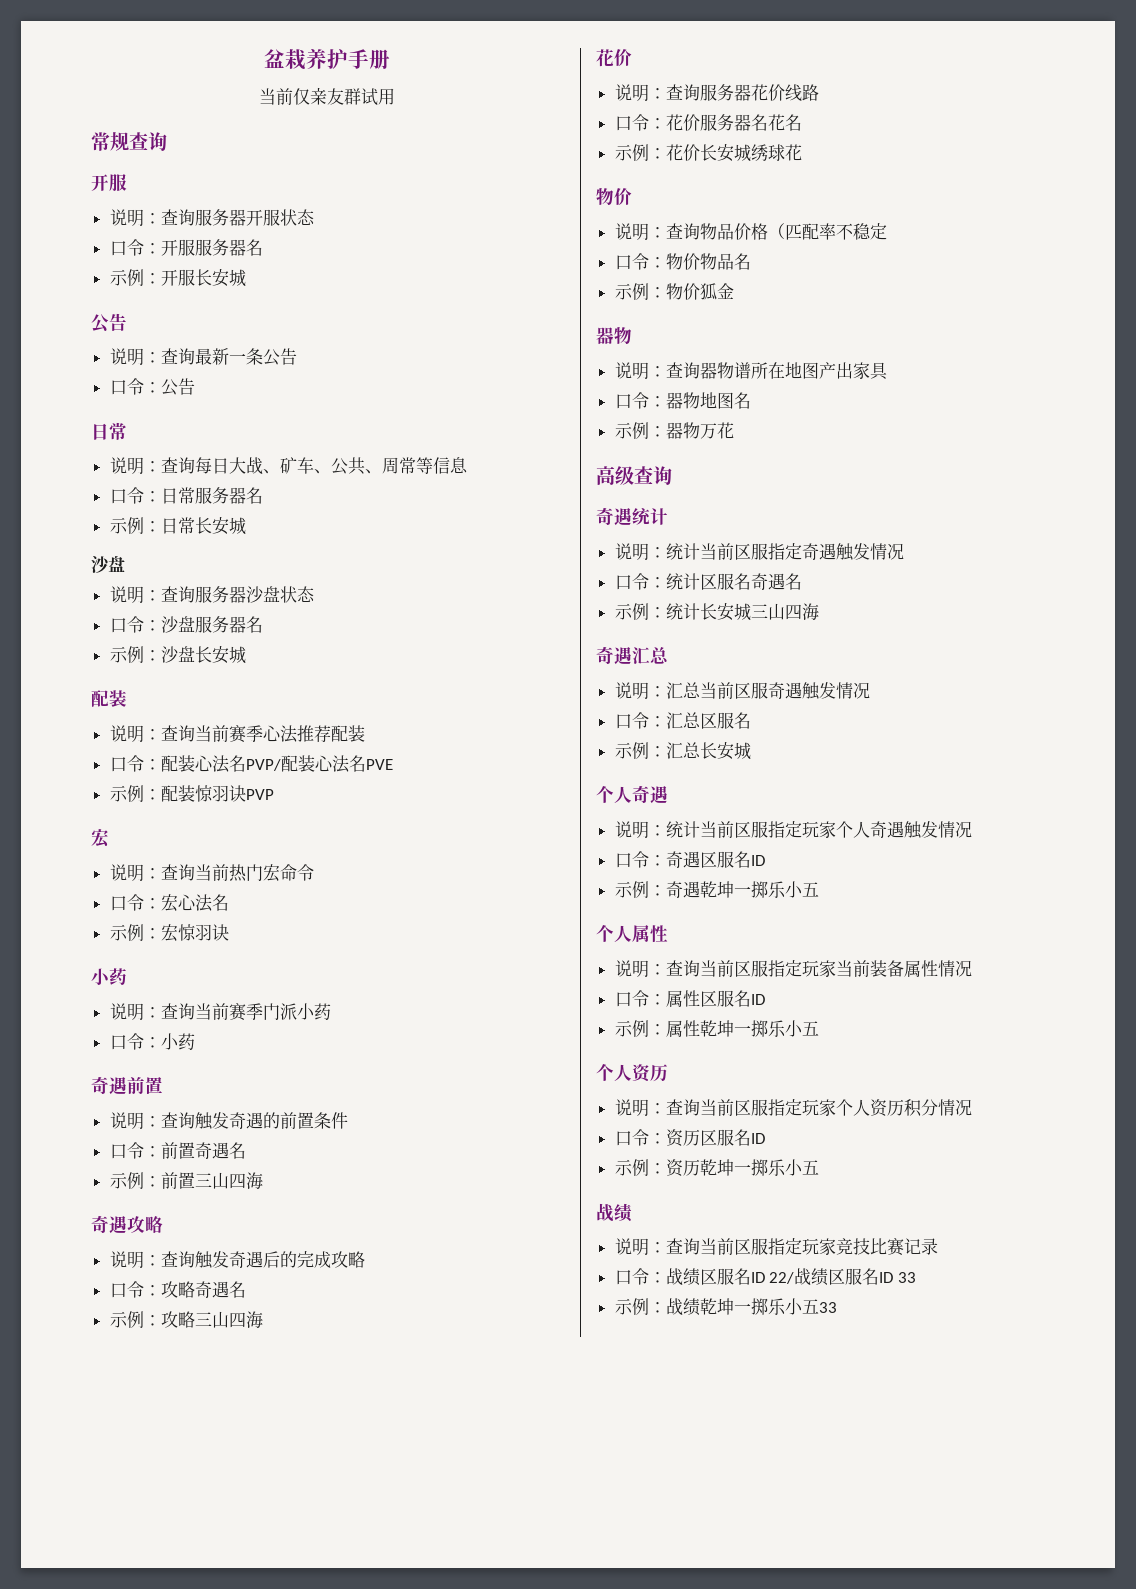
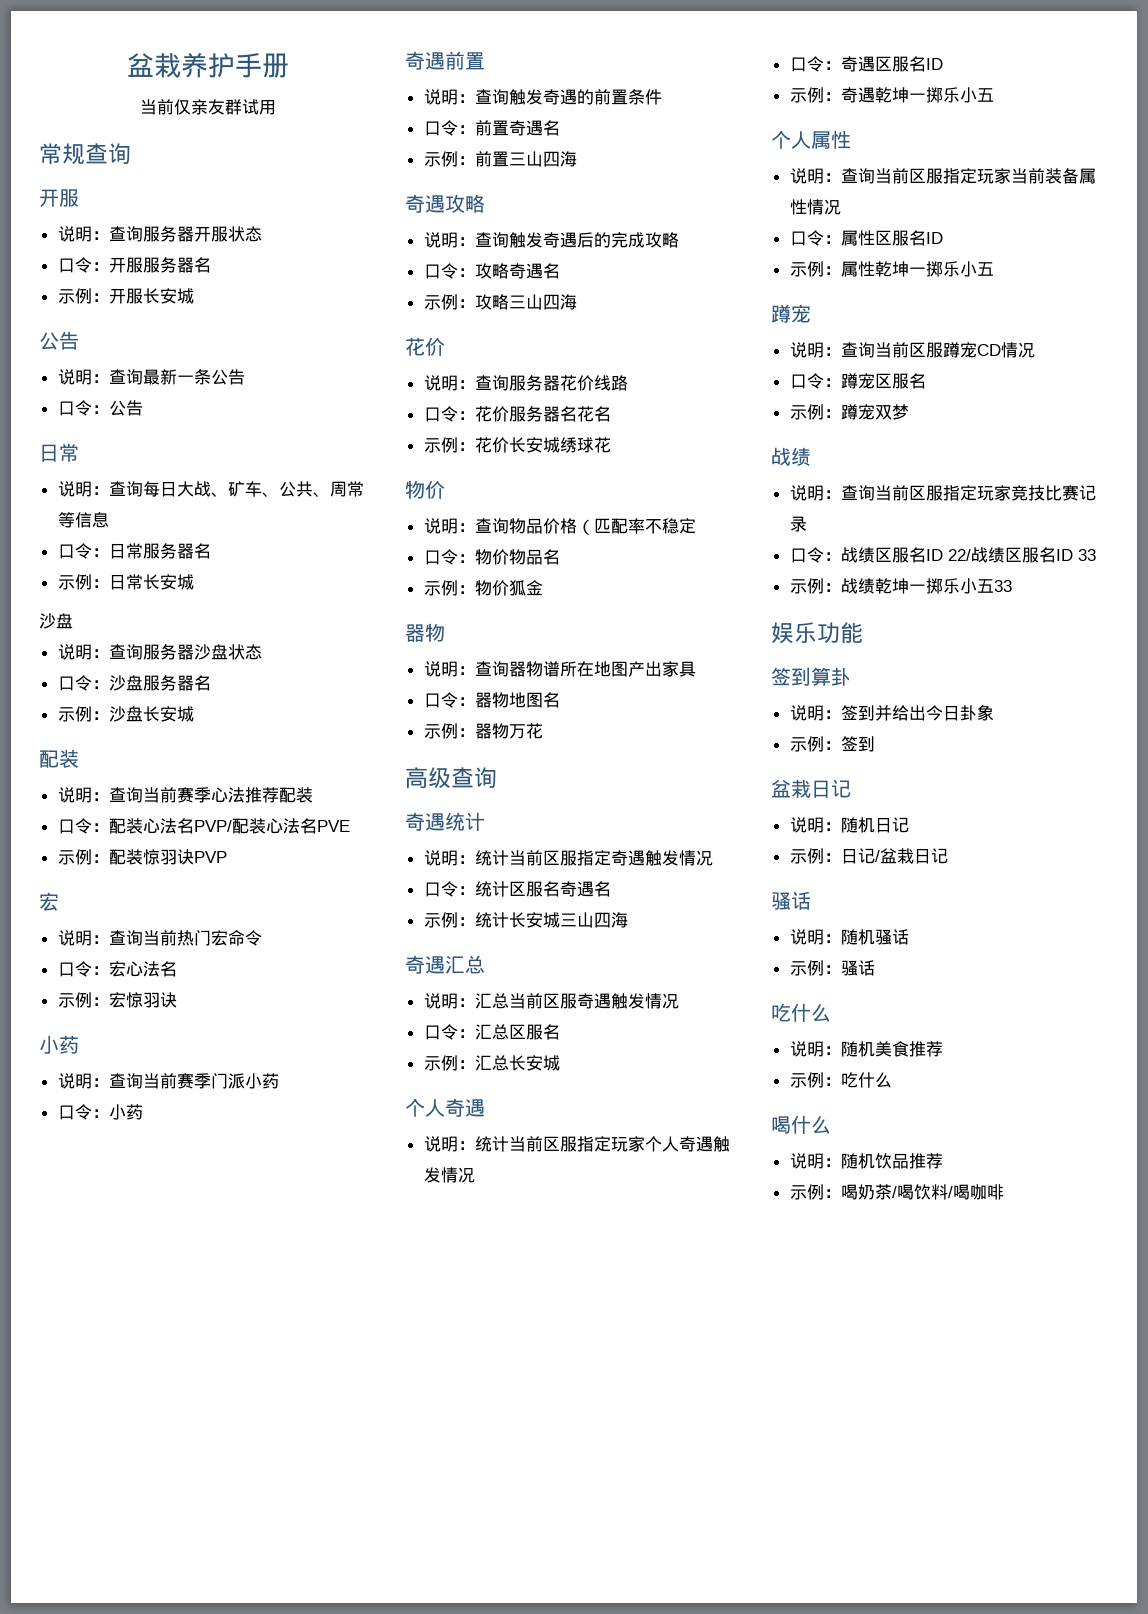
  示例：属性乾坤一掷乐小五
- 个人资历
- 说明：查询当前区服指定玩家个人资历积分情况
- 口令：资历区服名ID
- 示例：资历乾坤一掷乐小五
+ 蹲宠
+ 说明：查询当前区服蹲宠CD情况
+ 口令：蹲宠区服名
+ 示例：蹲宠双梦
+ 娱乐功能
+ 签到算卦
+ 说明：签到并给出今日卦象
+ 示例：签到
+ 盆栽日记
+ 说明：随机日记
+ 示例：日记/盆栽日记
+ 骚话
+ 说明：随机骚话
+ 示例：骚话
+ 吃什么
+ 说明：随机美食推荐
+ 示例：吃什么
+ 喝什么
+ 说明：随机饮品推荐
+ 示例：喝奶茶/喝饮料/喝咖啡

